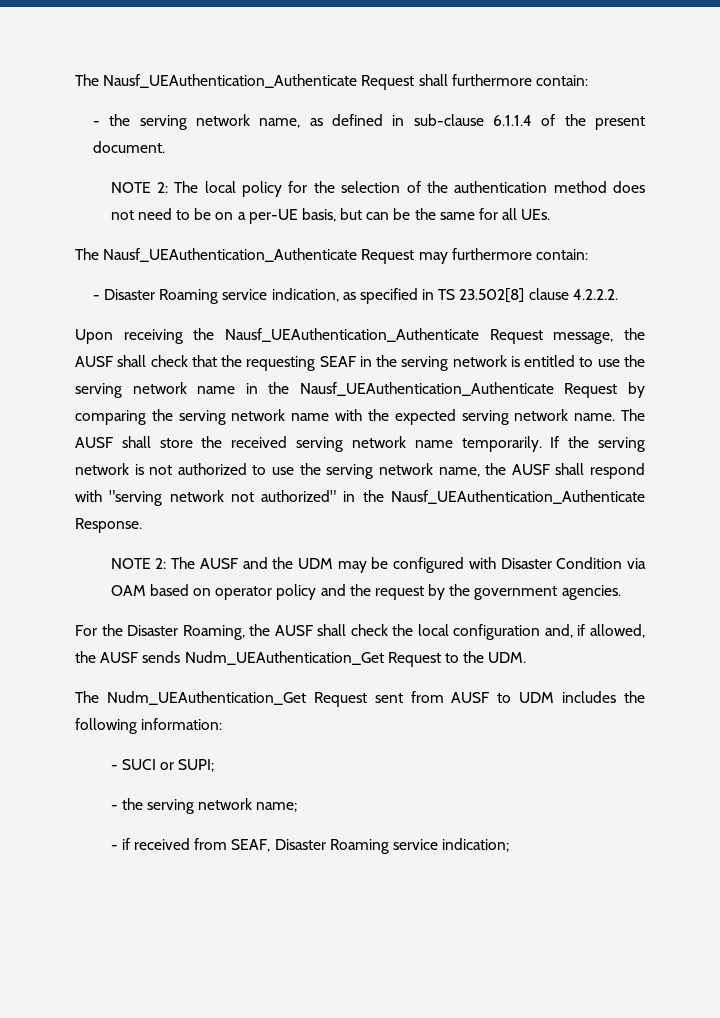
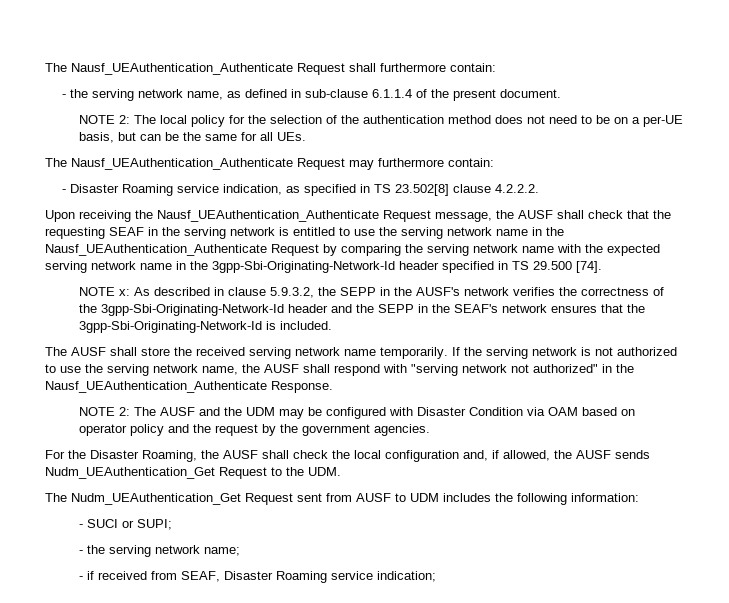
- Upon receiving the Nausf_UEAuthentication_Authenticate Request message, the AUSF shall check that the requesting SEAF in the serving network is entitled to use the serving network name in the Nausf_UEAuthentication_Authenticate Request by comparing the serving network name with the expected serving network name. The AUSF shall store the received serving network name temporarily.
+ Upon receiving the Nausf_UEAuthentication_Authenticate Request message, the AUSF shall check that the requesting SEAF in the serving network is entitled to use the serving network name in the Nausf_UEAuthentication_Authenticate Request by comparing the serving network name with the expected serving network name in the 3gpp-Sbi-Originating-Network-Id header specified in TS 29.500 [74].
+ NOTE x: As described in clause 5.9.3.2, the SEPP in the AUSF's network verifies the correctness of the 3gpp-Sbi-Originating-Network-Id header and the SEPP in the SEAF's network ensures that the 3gpp-Sbi-Originating-Network-Id is included.
+ The AUSF shall store the received serving network name temporarily.

